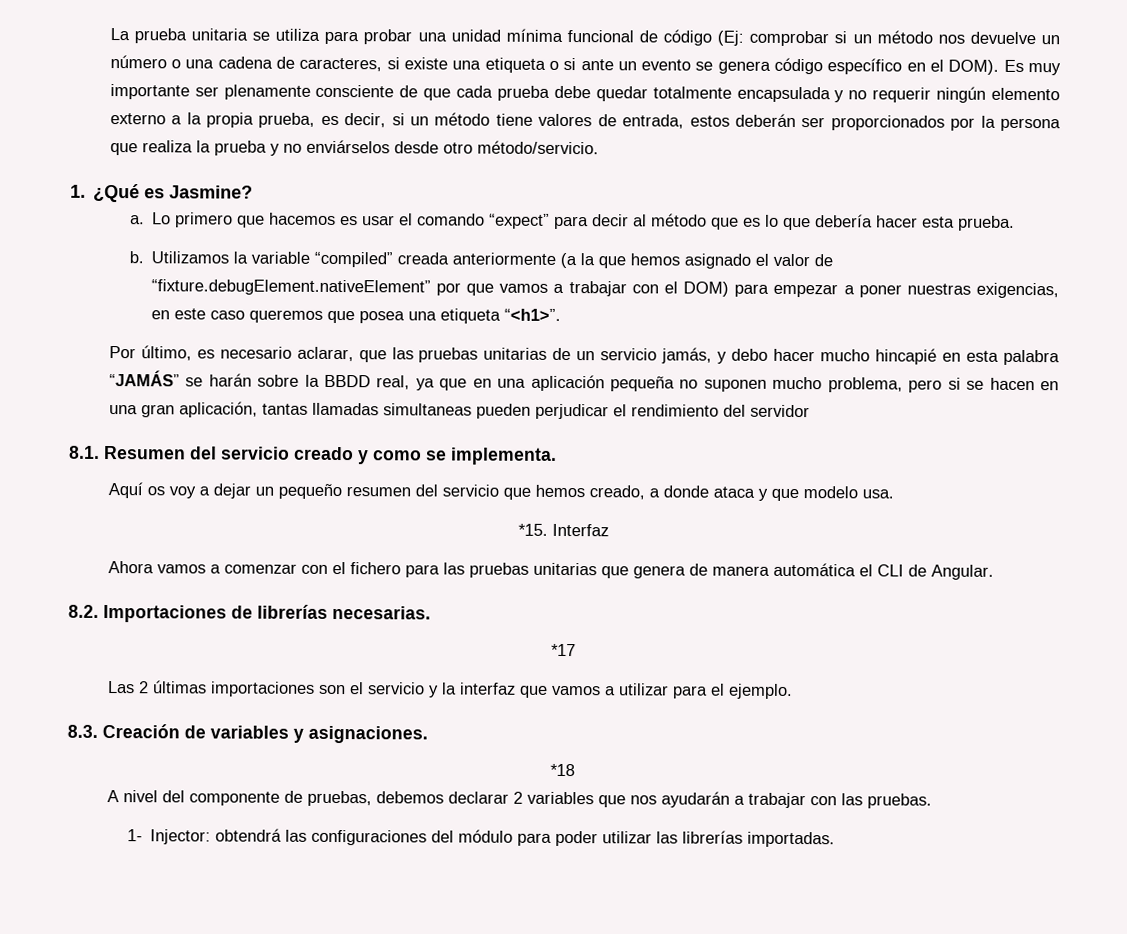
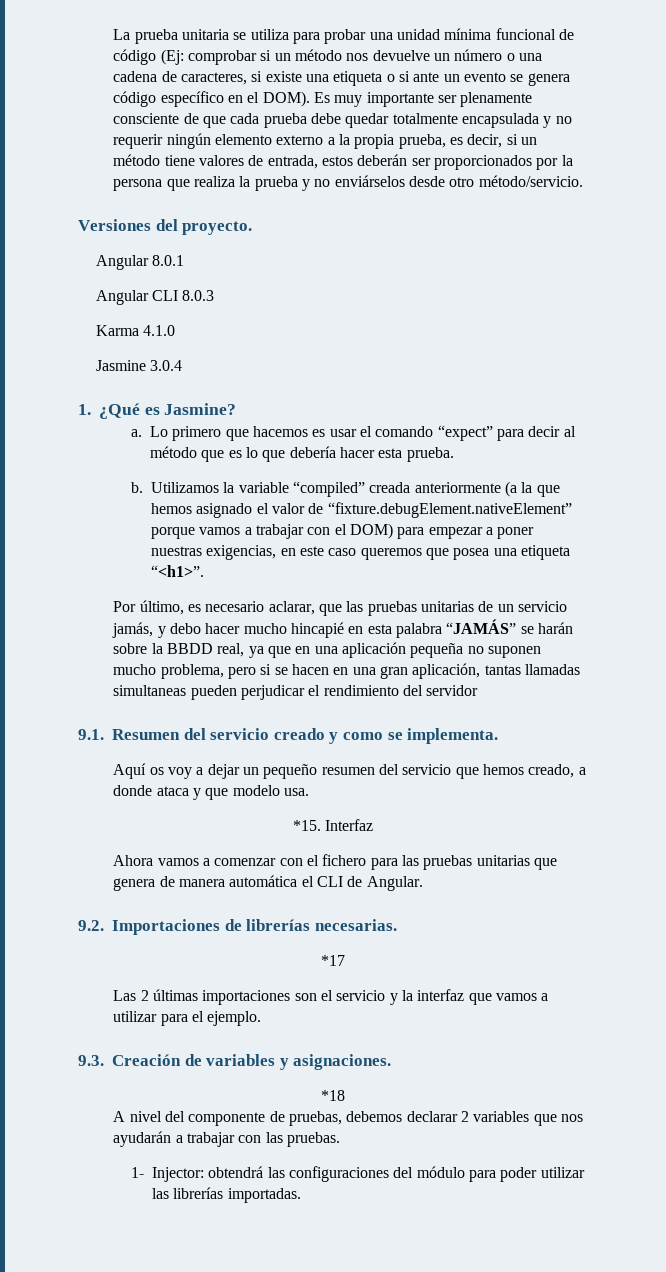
+ Versiones del proyecto.
+ Angular 8.0.1
+ Angular CLI 8.0.3
+ Karma 4.1.0
+ Jasmine 3.0.4
- Utilizamos la variable “compiled” creada anteriormente (a la que hemos asignado el valor de “fixture.debugElement.nativeElement” por que vamos a trabajar con el DOM) para empezar a poner nuestras exigencias, en este caso queremos que posea una etiqueta “<h1>”.
+ Utilizamos la variable “compiled” creada anteriormente (a la que hemos asignado el valor de “fixture.debugElement.nativeElement” porque vamos a trabajar con el DOM) para empezar a poner nuestras exigencias, en este caso queremos que posea una etiqueta “<h1>”.
- 8.1. Resumen del servicio creado y como se implementa.
+ 9.1. Resumen del servicio creado y como se implementa.
- 8.2. Importaciones de librerías necesarias.
+ 9.2. Importaciones de librerías necesarias.
- 8.3. Creación de variables y asignaciones.
+ 9.3. Creación de variables y asignaciones.

